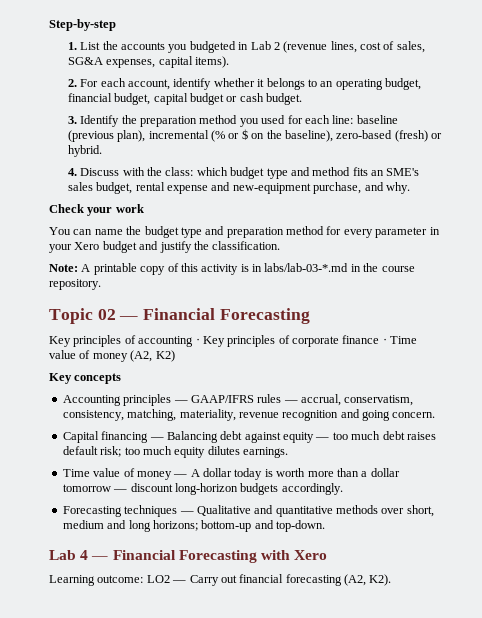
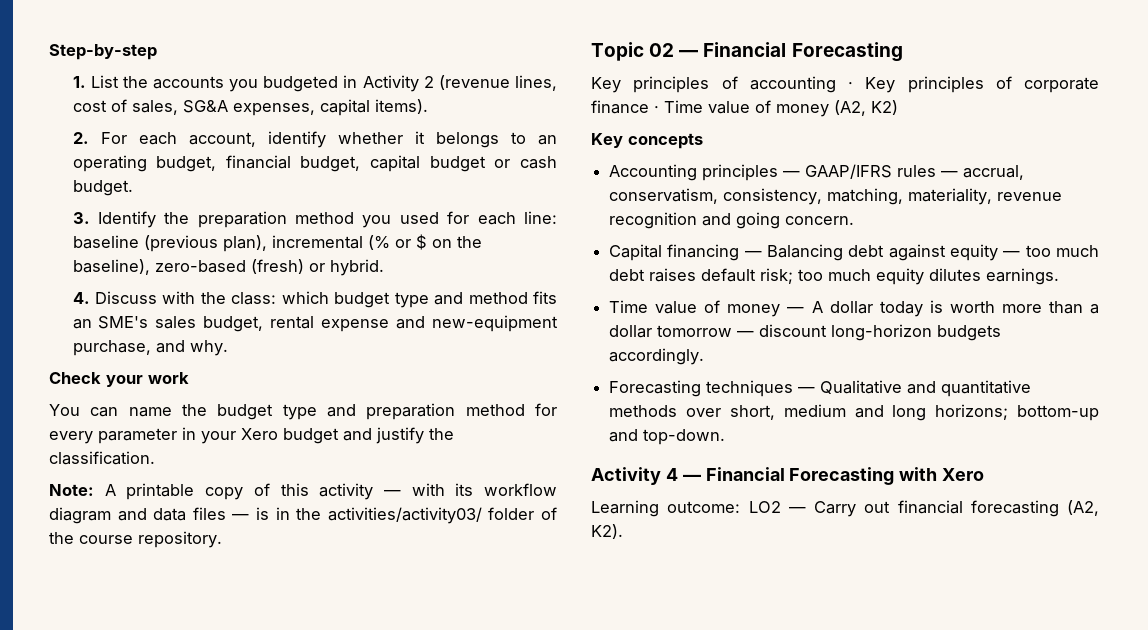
- 1. List the accounts you budgeted in Lab 2 (revenue lines, cost of sales, SG&A expenses, capital items).
+ 1. List the accounts you budgeted in Activity 2 (revenue lines, cost of sales, SG&A expenses, capital items).
- Note: A printable copy of this activity is in labs/lab-03-*.md in the course repository.
+ Note: A printable copy of this activity — with its workflow diagram and data files — is in the activities/activity03/ folder of the course repository.
- Lab 4 — Financial Forecasting with Xero
+ Activity 4 — Financial Forecasting with Xero

